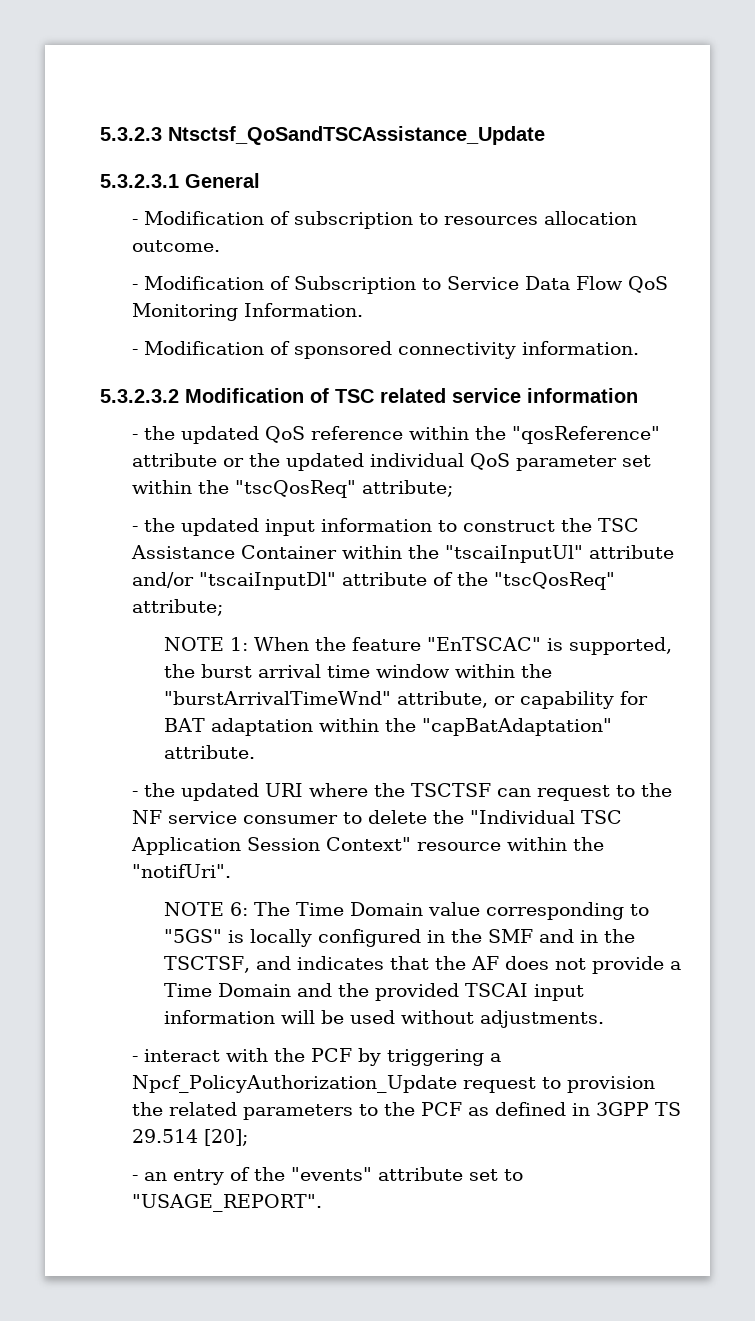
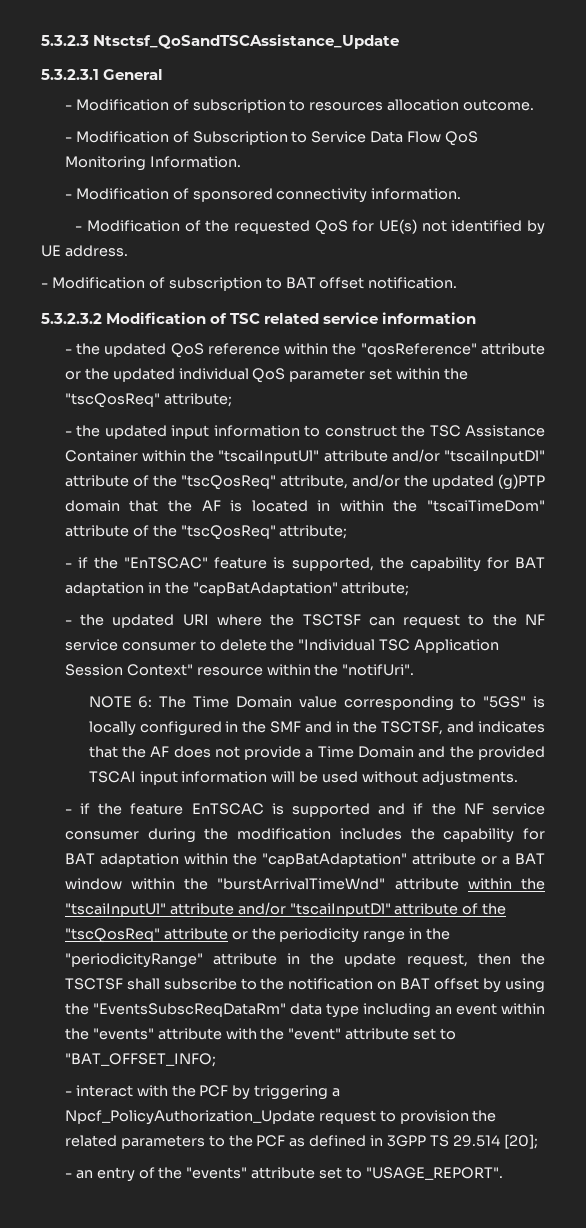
+ - Modification of the requested QoS for UE(s) not identified by UE address.
+ - Modification of subscription to BAT offset notification.
- - the updated input information to construct the TSC Assistance Container within the "tscaiInputUl" attribute and/or "tscaiInputDl" attribute of the "tscQosReq" attribute;
- NOTE 1: When the feature "EnTSCAC" is supported, the burst arrival time window within the "burstArrivalTimeWnd" attribute, or capability for BAT adaptation within the "capBatAdaptation" attribute.
+ - the updated input information to construct the TSC Assistance Container within the "tscaiInputUl" attribute and/or "tscaiInputDl" attribute of the "tscQosReq" attribute, and/or the updated (g)PTP domain that the AF is located in within the "tscaiTimeDom" attribute of the "tscQosReq" attribute;
+ - if the "EnTSCAC" feature is supported, the capability for BAT adaptation in the "capBatAdaptation" attribute;
+ - if the feature EnTSCAC is supported and if the NF service consumer during the modification includes the capability for BAT adaptation within the "capBatAdaptation" attribute or a BAT window within the "burstArrivalTimeWnd" attribute within the "tscaiInputUl" attribute and/or "tscaiInputDl" attribute of the "tscQosReq" attribute or the periodicity range in the "periodicityRange" attribute in the update request, then the TSCTSF shall subscribe to the notification on BAT offset by using the "EventsSubscReqDataRm" data type including an event within the "events" attribute with the "event" attribute set to "BAT_OFFSET_INFO;

